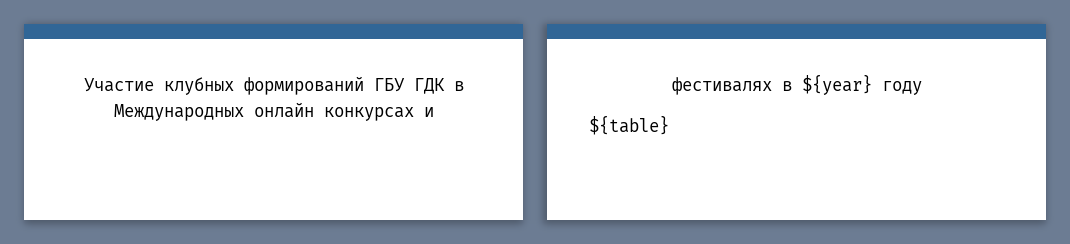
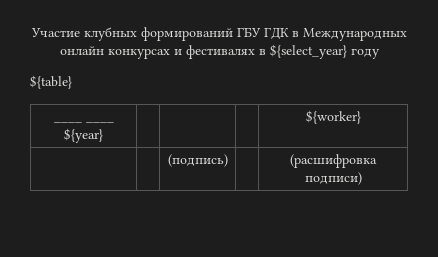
- Участие клубных формирований ГБУ ГДК в Международных онлайн конкурсах и фестивалях в ${year} году
+ Участие клубных формирований ГБУ ГДК в Международных онлайн конкурсах и фестивалях в ${select_year} году
+ ____ ____ ${year} | | | | ${worker}
+ | | (подпись) | | (расшифровка подписи)

